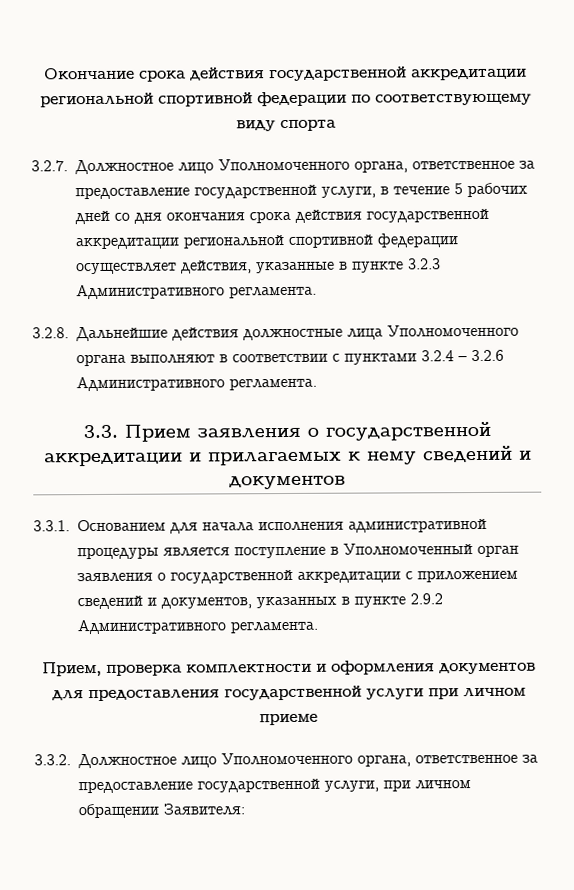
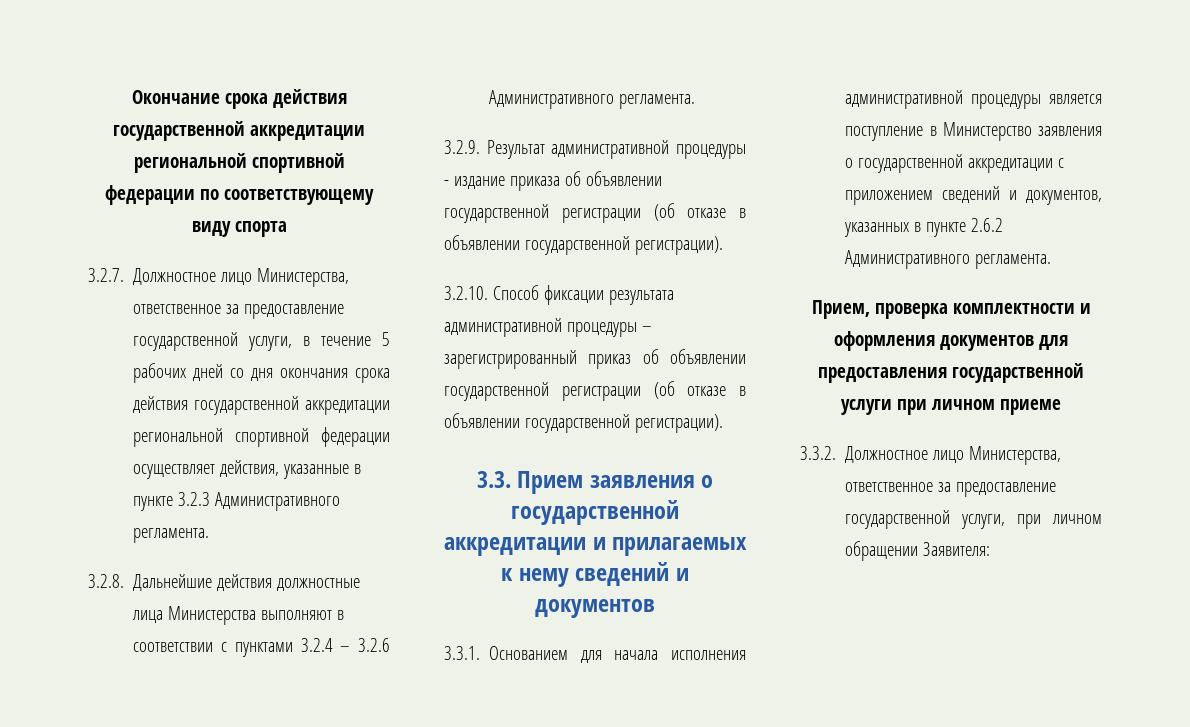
- 3.2.7. Должностное лицо Уполномоченного органа, ответственное за предоставление государственной услуги, в течение 5 рабочих дней со дня окончания срока действия государственной аккредитации региональной спортивной федерации осуществляет действия, указанные в пункте 3.2.3 Административного регламента.
+ 3.2.7. Должностное лицо Министерства, ответственное за предоставление государственной услуги, в течение 5 рабочих дней со дня окончания срока действия государственной аккредитации региональной спортивной федерации осуществляет действия, указанные в пункте 3.2.3 Административного регламента.
- 3.2.8. Дальнейшие действия должностные лица Уполномоченного органа выполняют в соответствии с пунктами 3.2.4 – 3.2.6 Административного регламента.
+ 3.2.8. Дальнейшие действия должностные лица Министерства выполняют в соответствии с пунктами 3.2.4 – 3.2.6 Административного регламента.
+ 3.2.9. Результат административной процедуры - издание приказа об объявлении государственной регистрации (об отказе в объявлении государственной регистрации).
+ 3.2.10. Способ фиксации результата административной процедуры – зарегистрированный приказ об объявлении государственной регистрации (об отказе в объявлении государственной регистрации).
- 3.3.1. Основанием для начала исполнения административной процедуры является поступление в Уполномоченный орган заявления о государственной аккредитации с приложением сведений и документов, указанных в пункте 2.9.2 Административного регламента.
+ 3.3.1. Основанием для начала исполнения административной процедуры является поступление в Министерство заявления о государственной аккредитации с приложением сведений и документов, указанных в пункте 2.6.2 Административного регламента.
- 3.3.2. Должностное лицо Уполномоченного органа, ответственное за предоставление государственной услуги, при личном обращении Заявителя:
+ 3.3.2. Должностное лицо Министерства, ответственное за предоставление государственной услуги, при личном обращении Заявителя:

